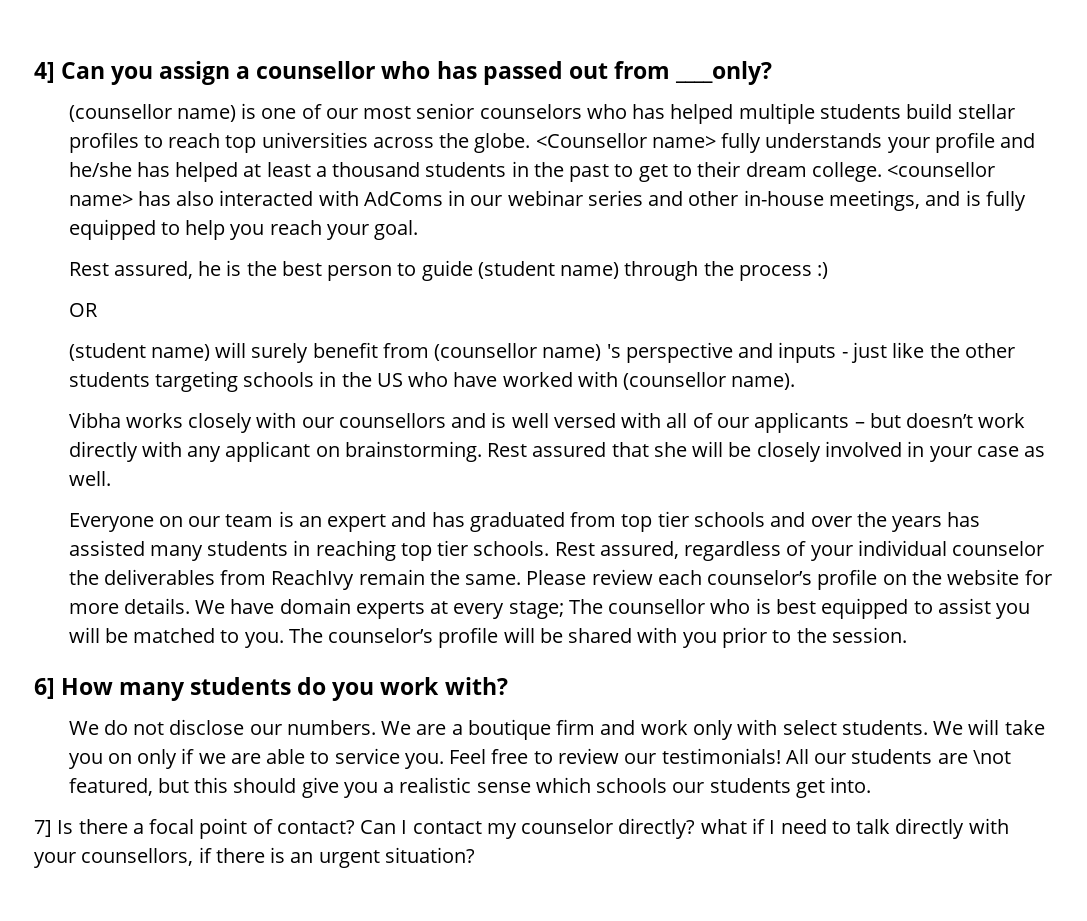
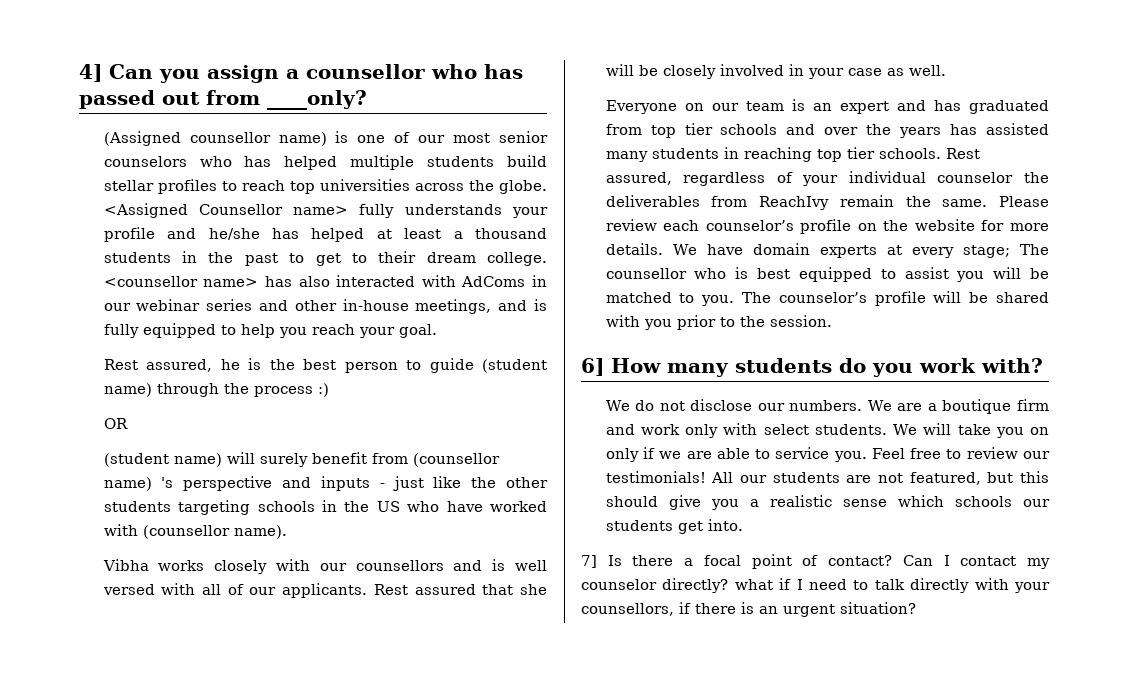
- (counsellor name) is one of our most senior counselors who has helped multiple students build stellar profiles to reach top universities across the globe.
+ (Assigned counsellor name) is one of our most senior counselors who has helped multiple students build stellar profiles to reach top universities across the globe.
- <Counsellor name> fully understands your profile and he/she has helped at least a thousand students in the past to get to their dream college.
+ <Assigned Counsellor name> fully understands your profile and he/she has helped at least a thousand students in the past to get to their dream college.
- Vibha works closely with our counsellors and is well versed with all of our applicants – but doesn’t work directly with any applicant on brainstorming.
+ Vibha works closely with our counsellors and is well versed with all of our applicants.
- All our students are \not featured, but this should give you a realistic sense which schools our students get into.
+ All our students are not featured, but this should give you a realistic sense which schools our students get into.

